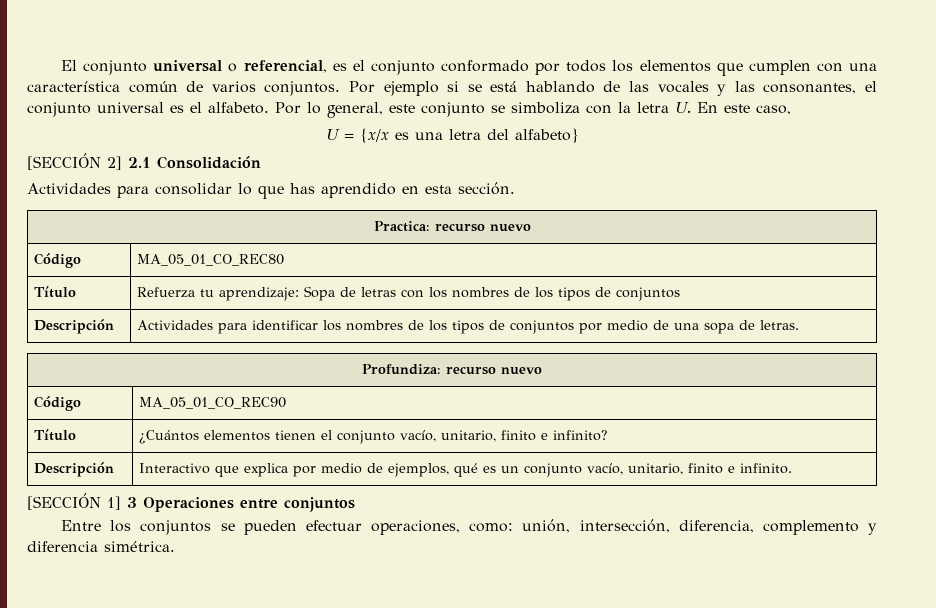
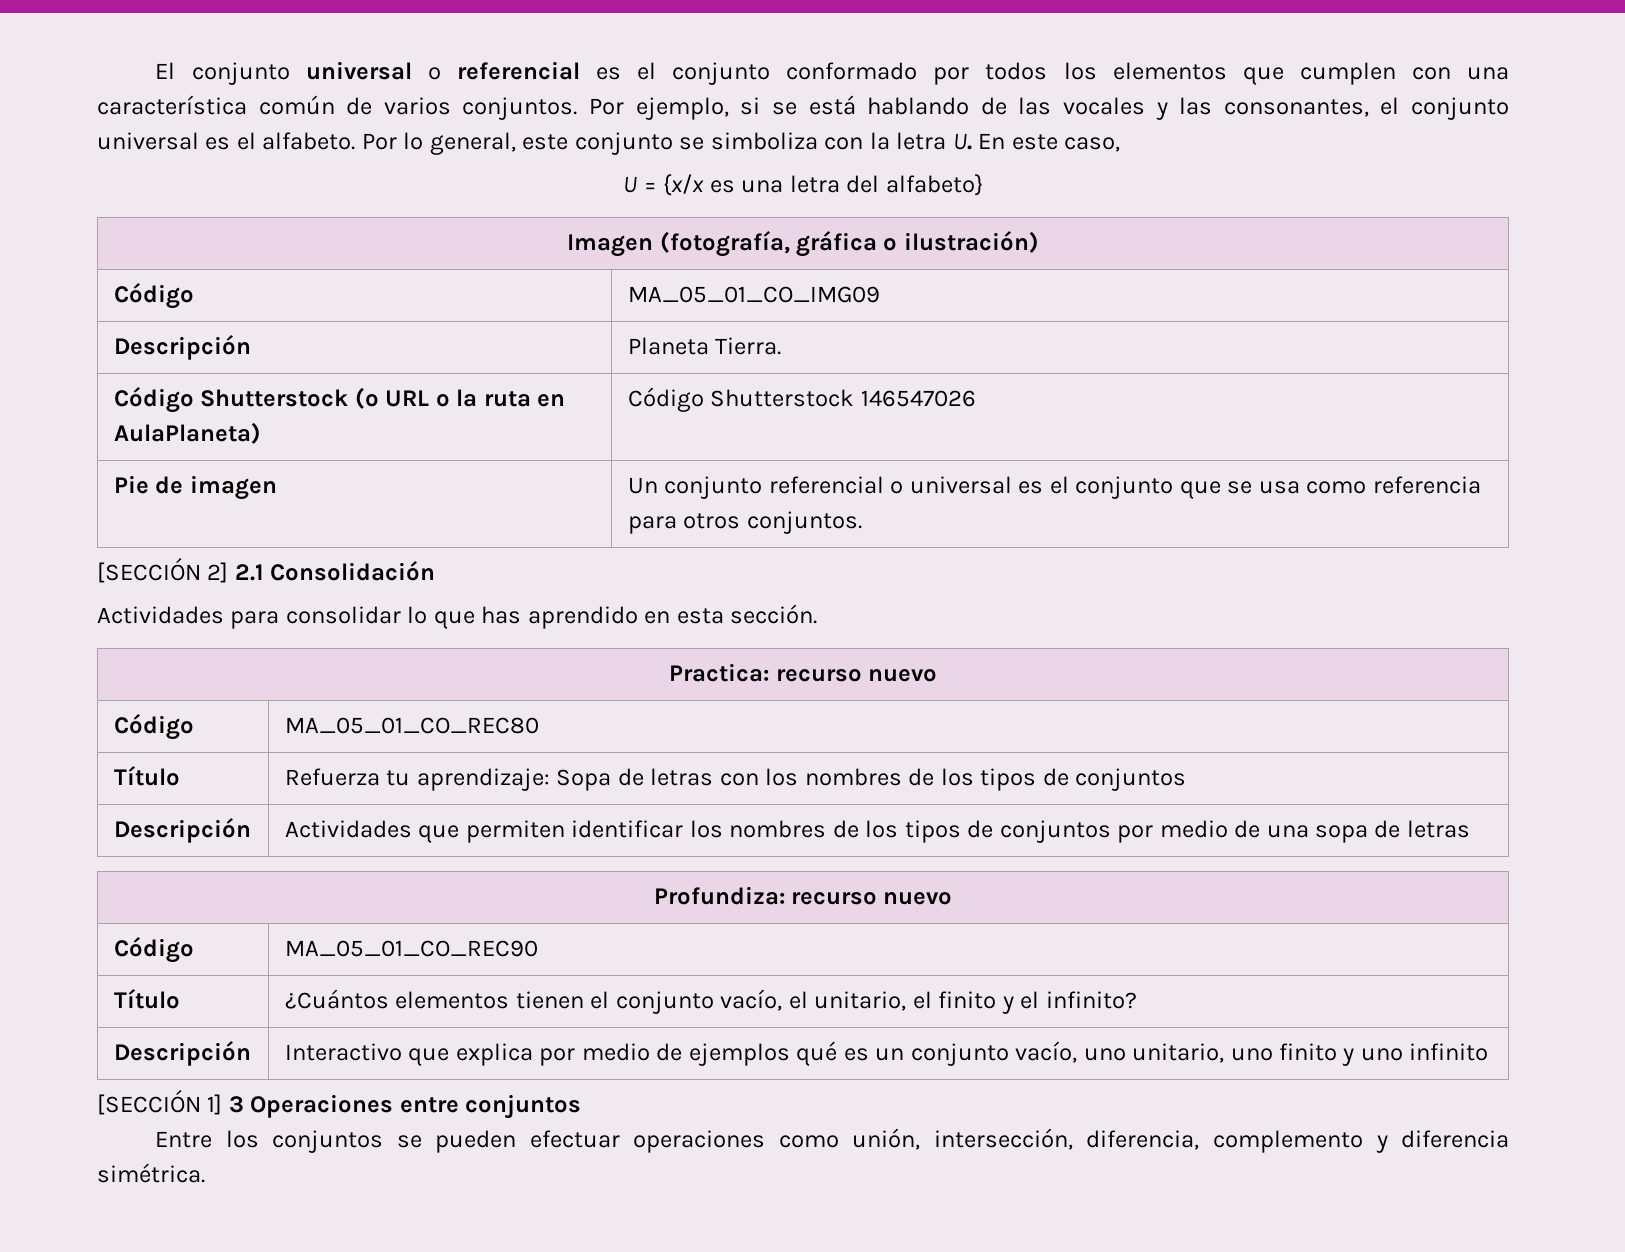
- El conjunto universal o referencial, es el conjunto conformado por todos los elementos que cumplen con una característica común de varios conjuntos.
+ El conjunto universal o referencial es el conjunto conformado por todos los elementos que cumplen con una característica común de varios conjuntos.
- Por ejemplo si se está hablando de las vocales y las consonantes, el conjunto universal es el alfabeto.
+ Por ejemplo, si se está hablando de las vocales y las consonantes, el conjunto universal es el alfabeto.
+ Imagen (fotografía, gráfica o ilustración)
+ Código | MA_05_01_CO_IMG09
+ Descripción | Planeta Tierra.
+ Código Shutterstock (o URL o la ruta en AulaPlaneta) | Código Shutterstock 146547026
+ Pie de imagen | Un conjunto referencial o universal es el conjunto que se usa como referencia para otros conjuntos.
- Descripción | Actividades para identificar los nombres de los tipos de conjuntos por medio de una sopa de letras.
+ Descripción | Actividades que permiten identificar los nombres de los tipos de conjuntos por medio de una sopa de letras
- Título | ¿Cuántos elementos tienen el conjunto vacío, unitario, finito e infinito?
+ Título | ¿Cuántos elementos tienen el conjunto vacío, el unitario, el finito y el infinito?
- Descripción | Interactivo que explica por medio de ejemplos, qué es un conjunto vacío, unitario, finito e infinito.
+ Descripción | Interactivo que explica por medio de ejemplos qué es un conjunto vacío, uno unitario, uno finito y uno infinito
- Entre los conjuntos se pueden efectuar operaciones, como: unión, intersección, diferencia, complemento y diferencia simétrica.
+ Entre los conjuntos se pueden efectuar operaciones como unión, intersección, diferencia, complemento y diferencia simétrica.

